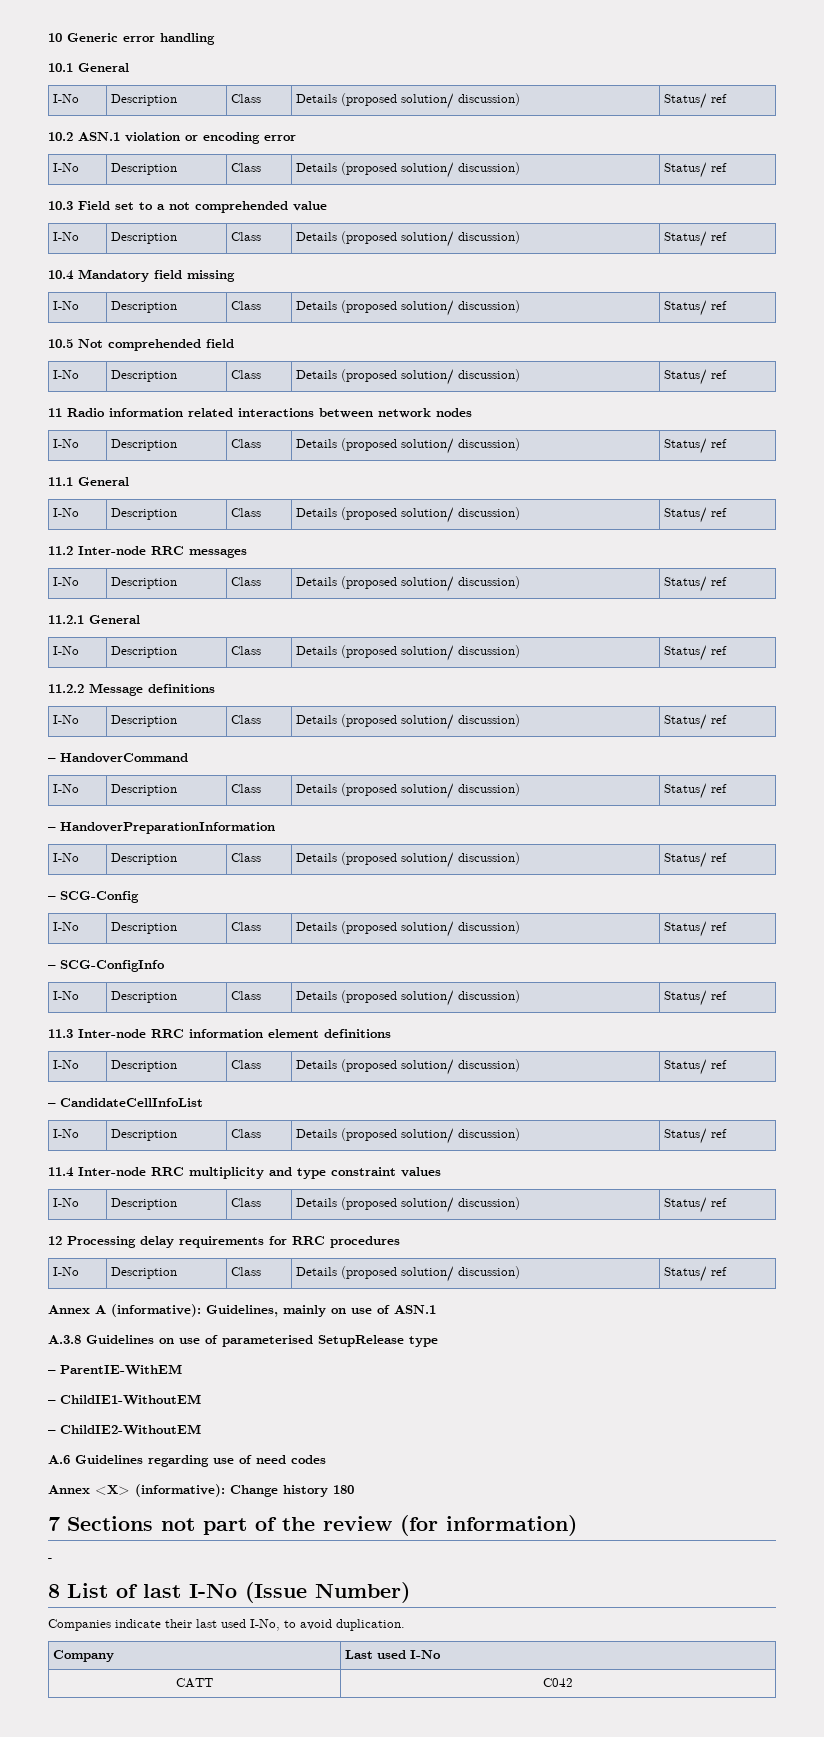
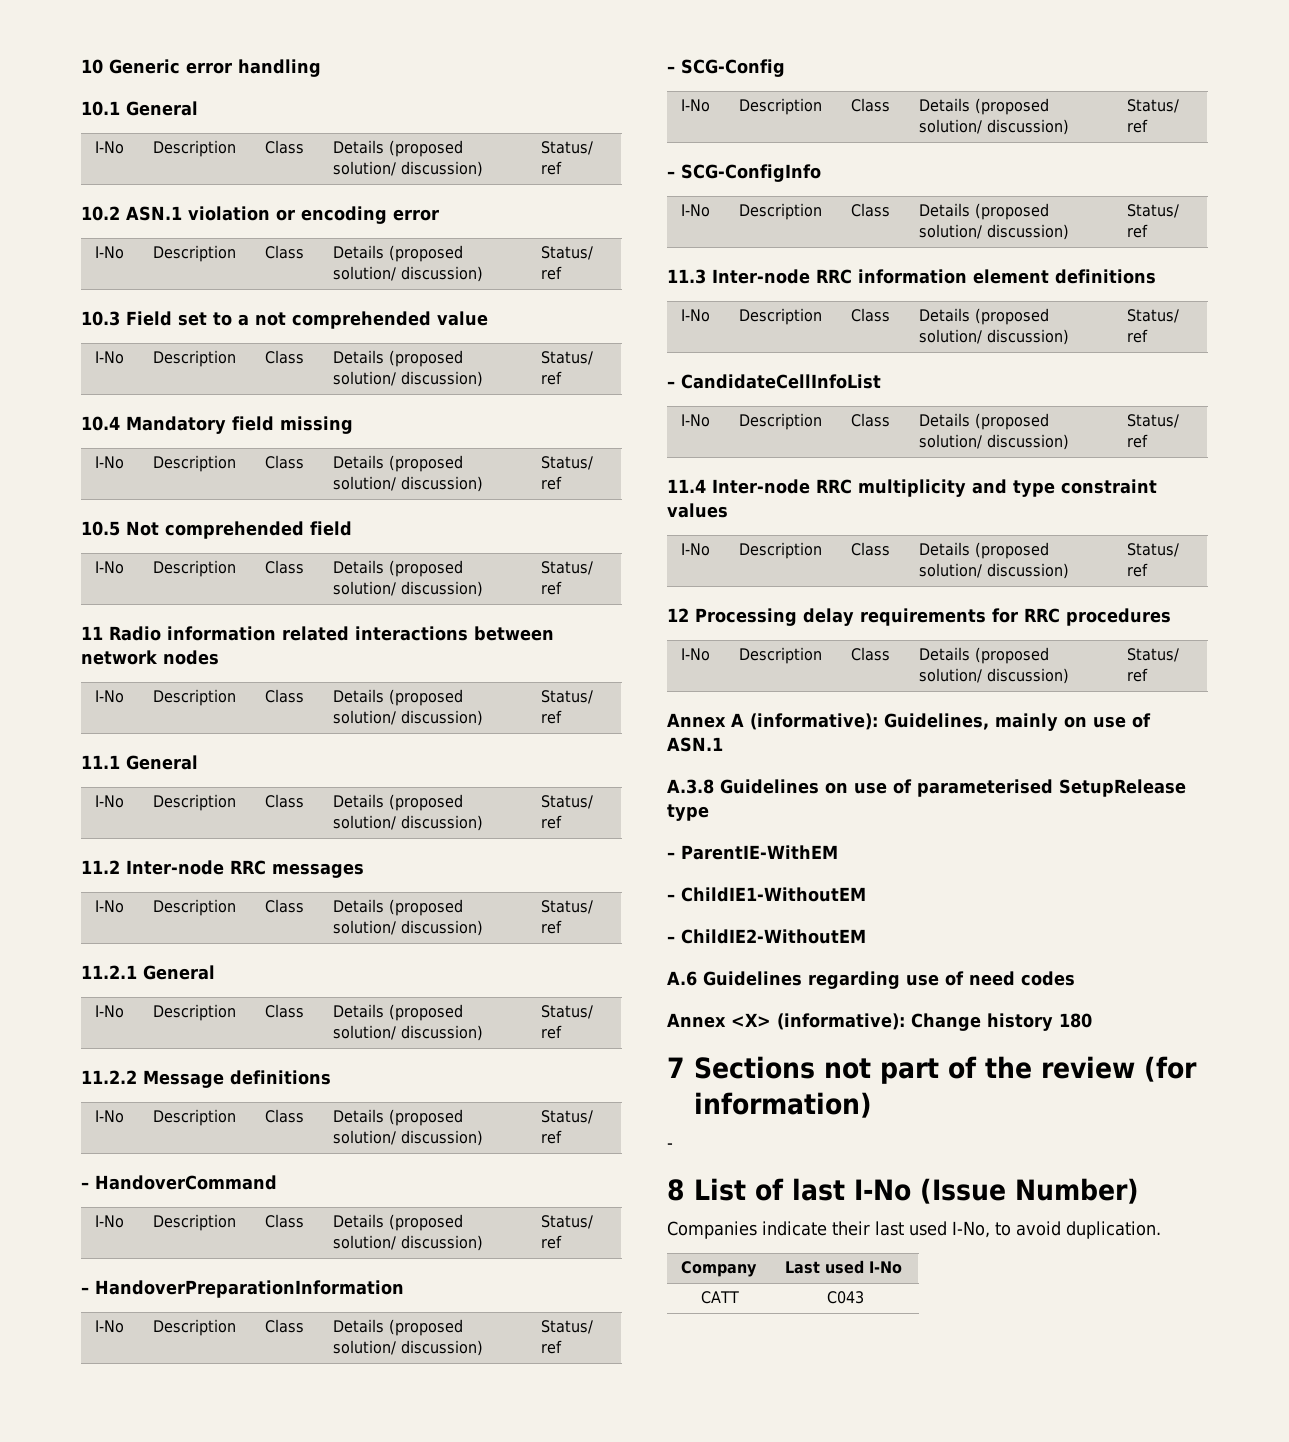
- CATT | C042
+ CATT | C043

